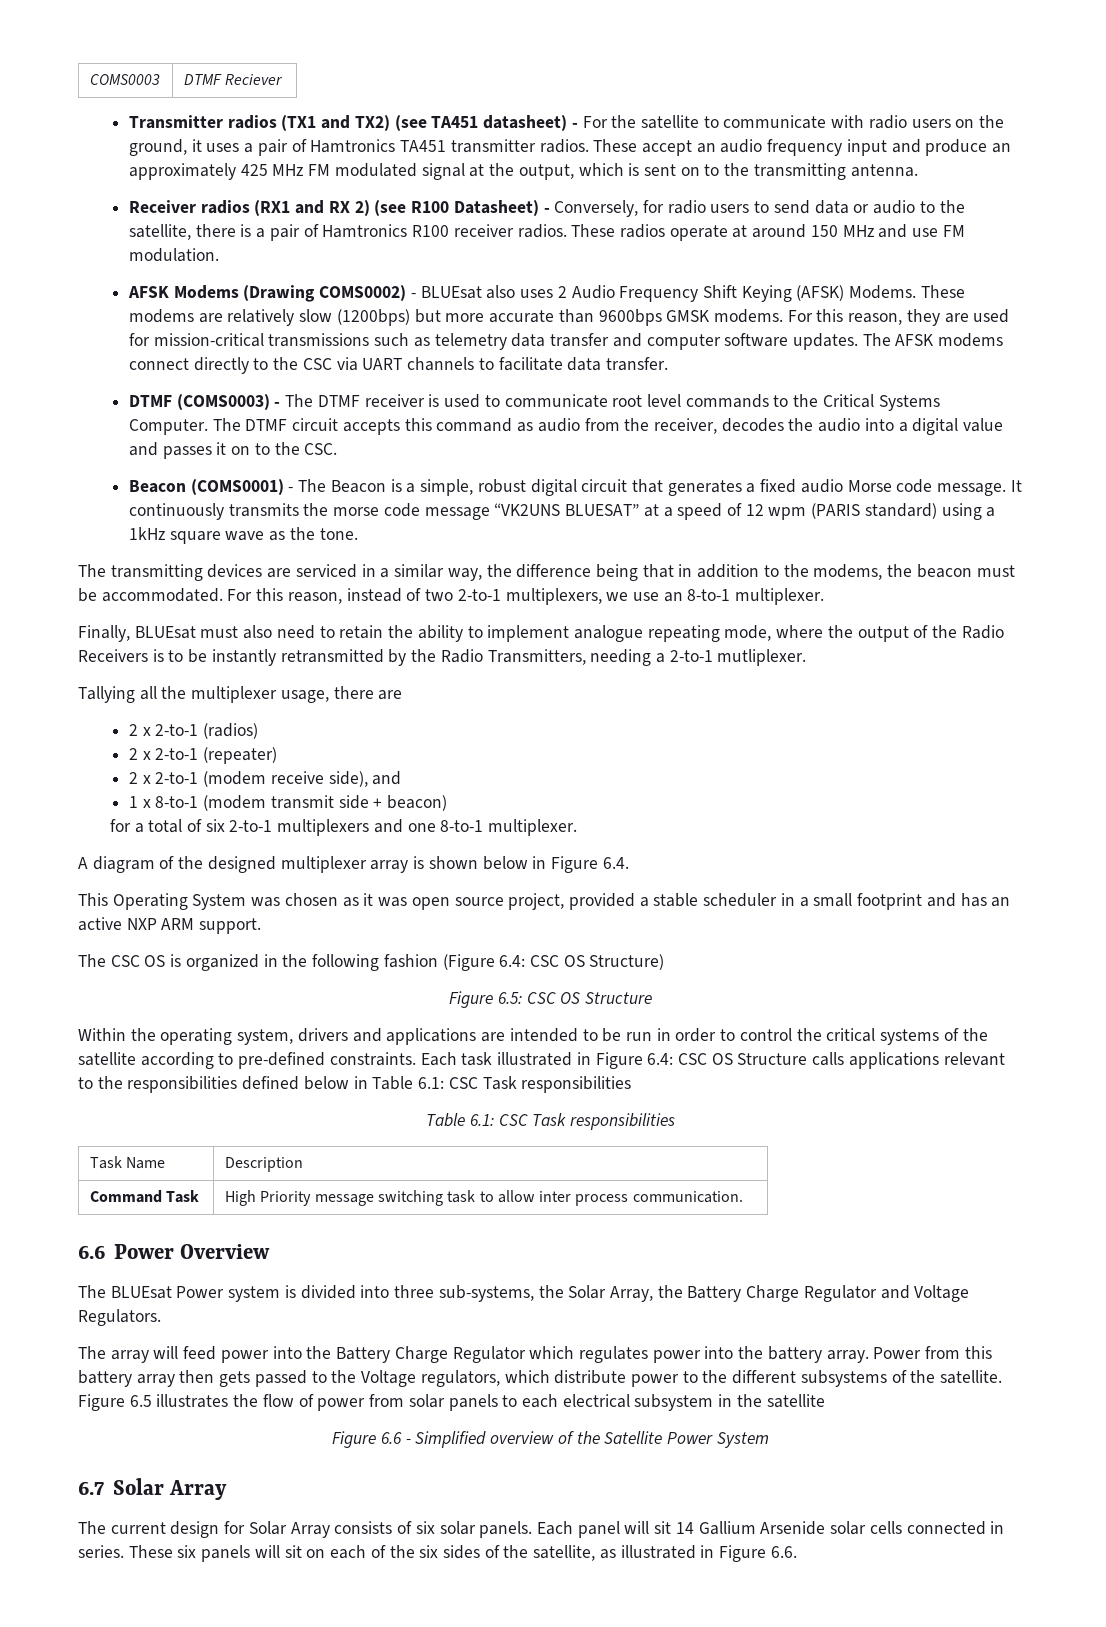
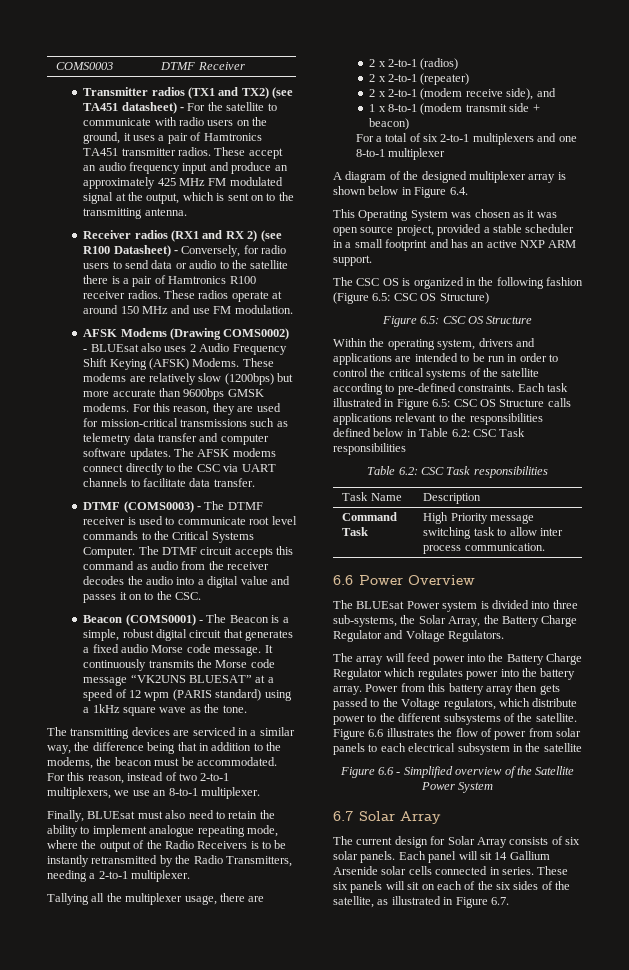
- COMS0003 | DTMF Reciever
+ COMS0003 | DTMF Receiver
- Receiver radios (RX1 and RX 2) (see R100 Datasheet) - Conversely, for radio users to send data or audio to the satellite, there is a pair of Hamtronics R100 receiver radios.
+ Receiver radios (RX1 and RX 2) (see R100 Datasheet) - Conversely, for radio users to send data or audio to the satellite there is a pair of Hamtronics R100 receiver radios.
- The DTMF circuit accepts this command as audio from the receiver, decodes the audio into a digital value and passes it on to the CSC.
+ The DTMF circuit accepts this command as audio from the receiver decodes the audio into a digital value and passes it on to the CSC.
- It continuously transmits the morse code message “VK2UNS BLUESAT” at a speed of 12 wpm (PARIS standard) using a 1kHz square wave as the tone.
+ It continuously transmits the Morse code message “VK2UNS BLUESAT” at a speed of 12 wpm (PARIS standard) using a 1kHz square wave as the tone.
- Finally, BLUEsat must also need to retain the ability to implement analogue repeating mode, where the output of the Radio Receivers is to be instantly retransmitted by the Radio Transmitters, needing a 2-to-1 mutliplexer.
+ Finally, BLUEsat must also need to retain the ability to implement analogue repeating mode, where the output of the Radio Receivers is to be instantly retransmitted by the Radio Transmitters, needing a 2-to-1 multiplexer.
- for a total of six 2-to-1 multiplexers and one 8-to-1 multiplexer.
+ For a total of six 2-to-1 multiplexers and one 8-to-1 multiplexer
- The CSC OS is organized in the following fashion (Figure 6.4: CSC OS Structure)
+ The CSC OS is organized in the following fashion (Figure 6.5: CSC OS Structure)
- Each task illustrated in Figure 6.4: CSC OS Structure calls applications relevant to the responsibilities defined below in Table 6.1: CSC Task responsibilities
- Table 6.1: CSC Task responsibilities
+ Each task illustrated in Figure 6.5: CSC OS Structure calls applications relevant to the responsibilities defined below in Table 6.2: CSC Task responsibilities
+ Table 6.2: CSC Task responsibilities
- Figure 6.5 illustrates the flow of power from solar panels to each electrical subsystem in the satellite
+ Figure 6.6 illustrates the flow of power from solar panels to each electrical subsystem in the satellite
- These six panels will sit on each of the six sides of the satellite, as illustrated in Figure 6.6.
+ These six panels will sit on each of the six sides of the satellite, as illustrated in Figure 6.7.

